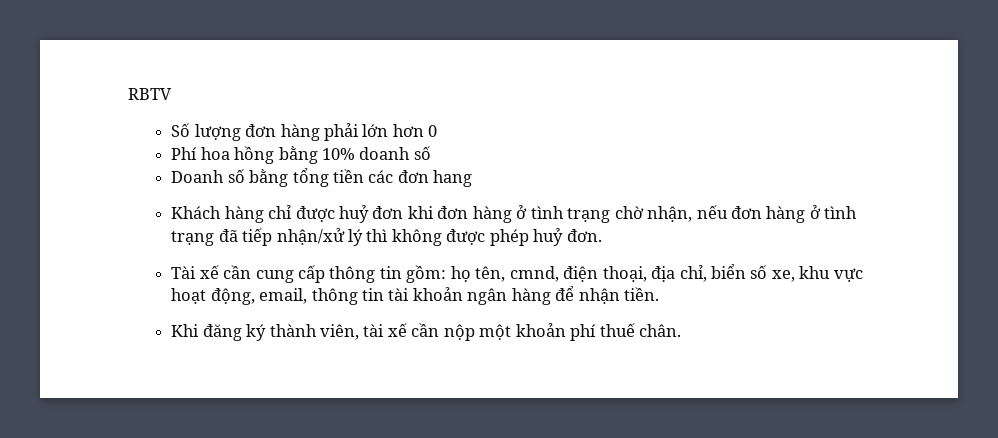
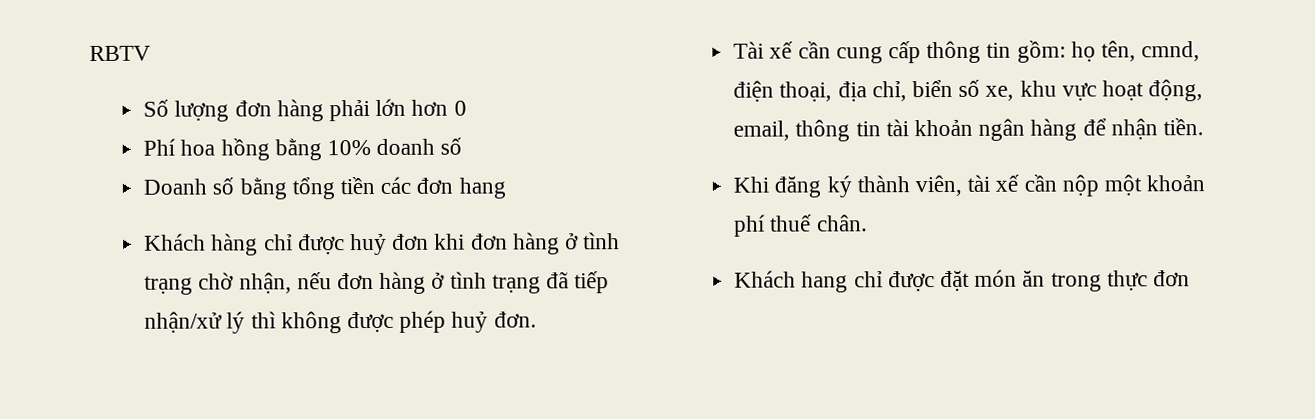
+ Khách hang chỉ được đặt món ăn trong thực đơn

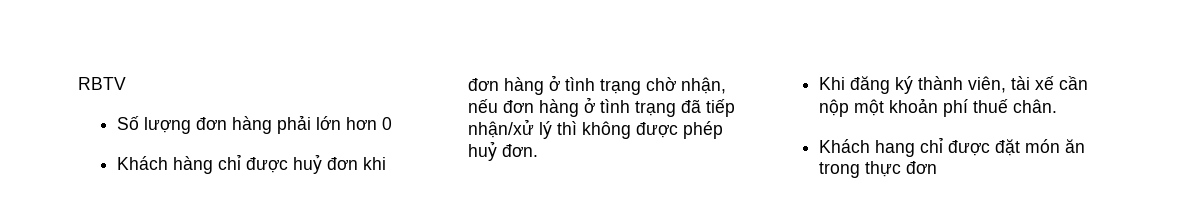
- Phí hoa hồng bằng 10% doanh số
- Doanh số bằng tổng tiền các đơn hang
- Tài xế cần cung cấp thông tin gồm: họ tên, cmnd, điện thoại, địa chỉ, biển số xe, khu vực hoạt động, email, thông tin tài khoản ngân hàng để nhận tiền.

